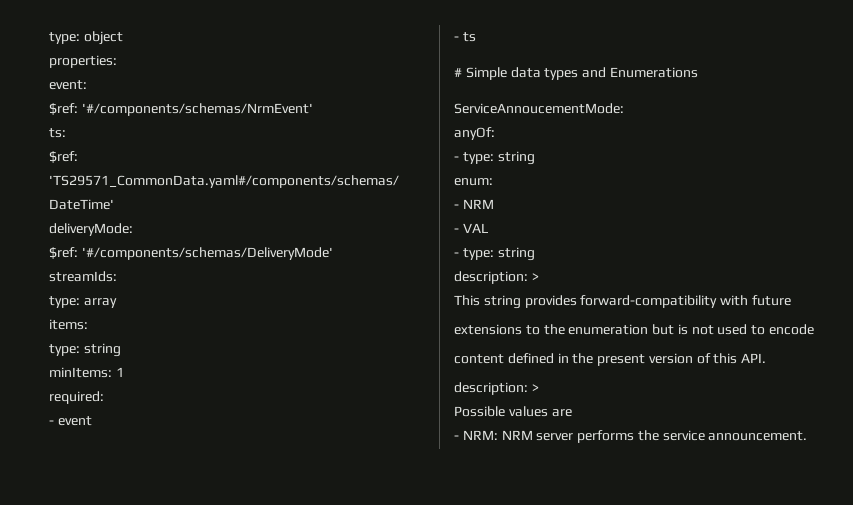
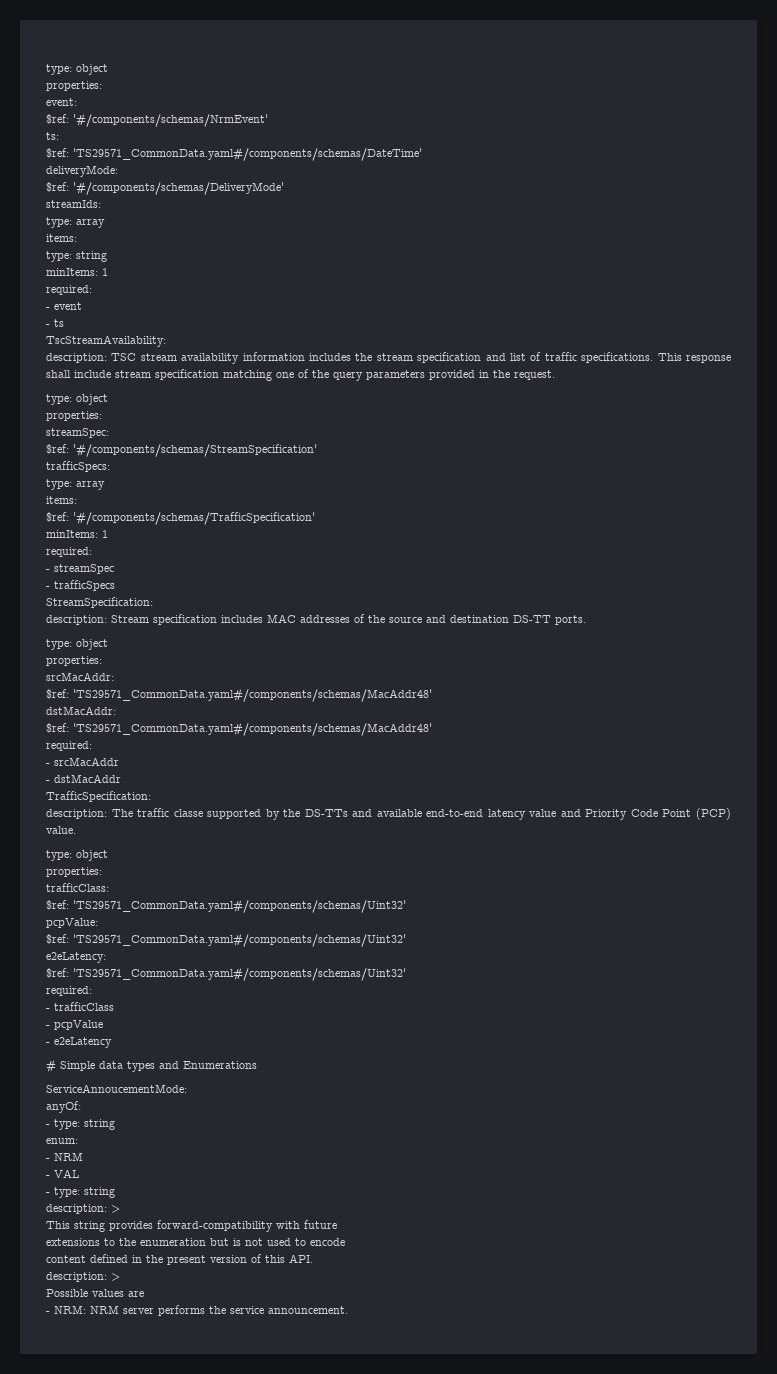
+ TscStreamAvailability:
+ description: TSC stream availability information includes the stream specification and list of traffic specifications. This response shall include stream specification matching one of the query parameters provided in the request.
+ type: object
+ properties:
+ streamSpec:
+ $ref: '#/components/schemas/StreamSpecification'
+ trafficSpecs:
+ type: array
+ items:
+ $ref: '#/components/schemas/TrafficSpecification'
+ minItems: 1
+ required:
+ - streamSpec
+ - trafficSpecs
+ StreamSpecification:
+ description: Stream specification includes MAC addresses of the source and destination DS-TT ports.
+ type: object
+ properties:
+ srcMacAddr:
+ $ref: 'TS29571_CommonData.yaml#/components/schemas/MacAddr48'
+ dstMacAddr:
+ $ref: 'TS29571_CommonData.yaml#/components/schemas/MacAddr48'
+ required:
+ - srcMacAddr
+ - dstMacAddr
+ TrafficSpecification:
+ description: The traffic classe supported by the DS-TTs and available end-to-end latency value and Priority Code Point (PCP) value.
+ type: object
+ properties:
+ trafficClass:
+ $ref: 'TS29571_CommonData.yaml#/components/schemas/Uint32'
+ pcpValue:
+ $ref: 'TS29571_CommonData.yaml#/components/schemas/Uint32'
+ e2eLatency:
+ $ref: 'TS29571_CommonData.yaml#/components/schemas/Uint32'
+ required:
+ - trafficClass
+ - pcpValue
+ - e2eLatency

